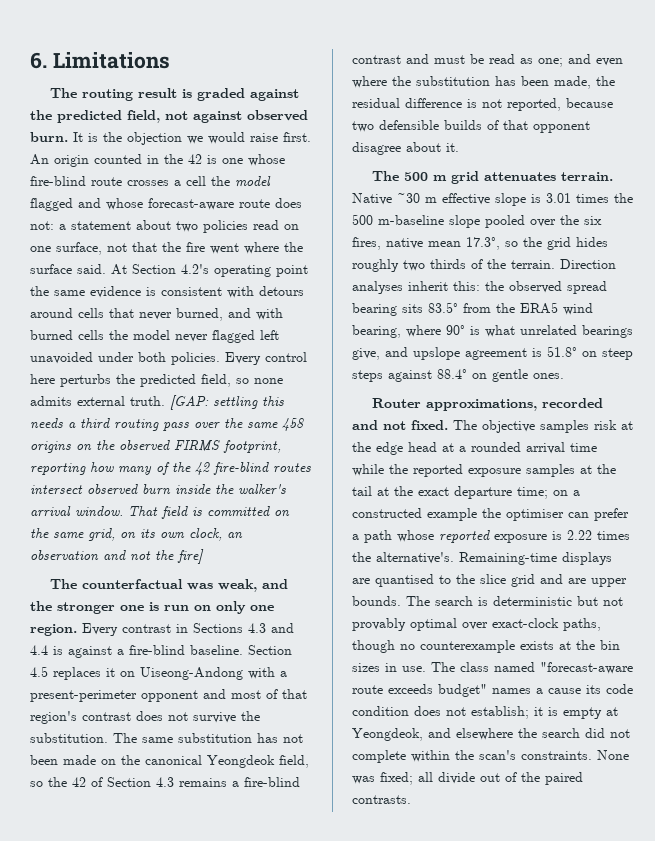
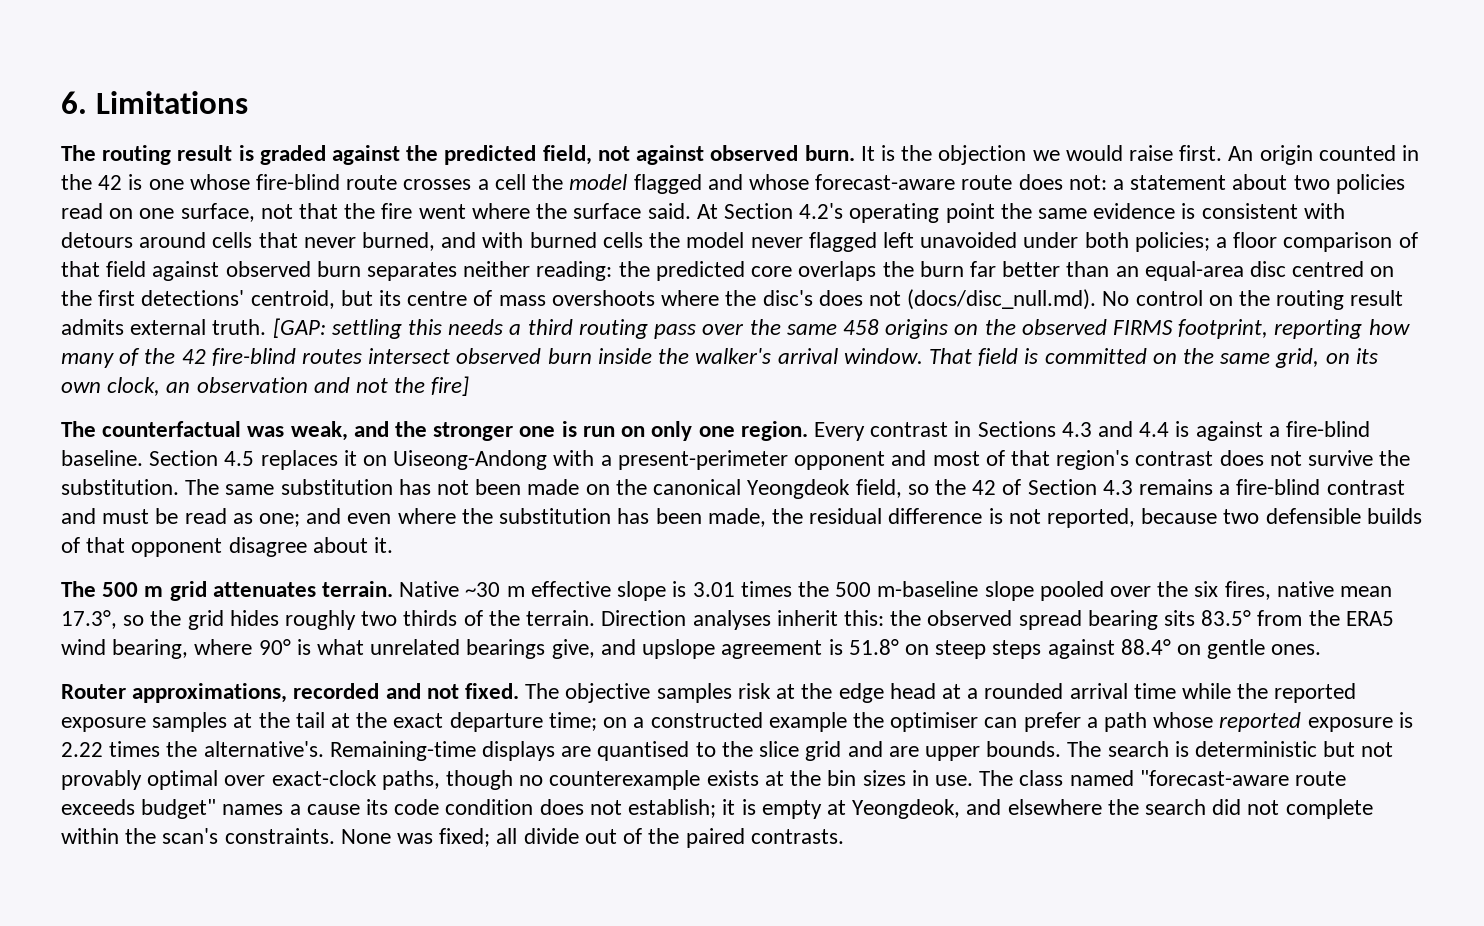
- At Section 4.2's operating point the same evidence is consistent with detours around cells that never burned, and with burned cells the model never flagged left unavoided under both policies. Every control here perturbs the predicted field, so none admits external truth.
+ At Section 4.2's operating point the same evidence is consistent with detours around cells that never burned, and with burned cells the model never flagged left unavoided under both policies; a floor comparison of that field against observed burn separates neither reading: the predicted core overlaps the burn far better than an equal-area disc centred on the first detections' centroid, but its centre of mass overshoots where the disc's does not (docs/disc_null.md). No control on the routing result admits external truth.

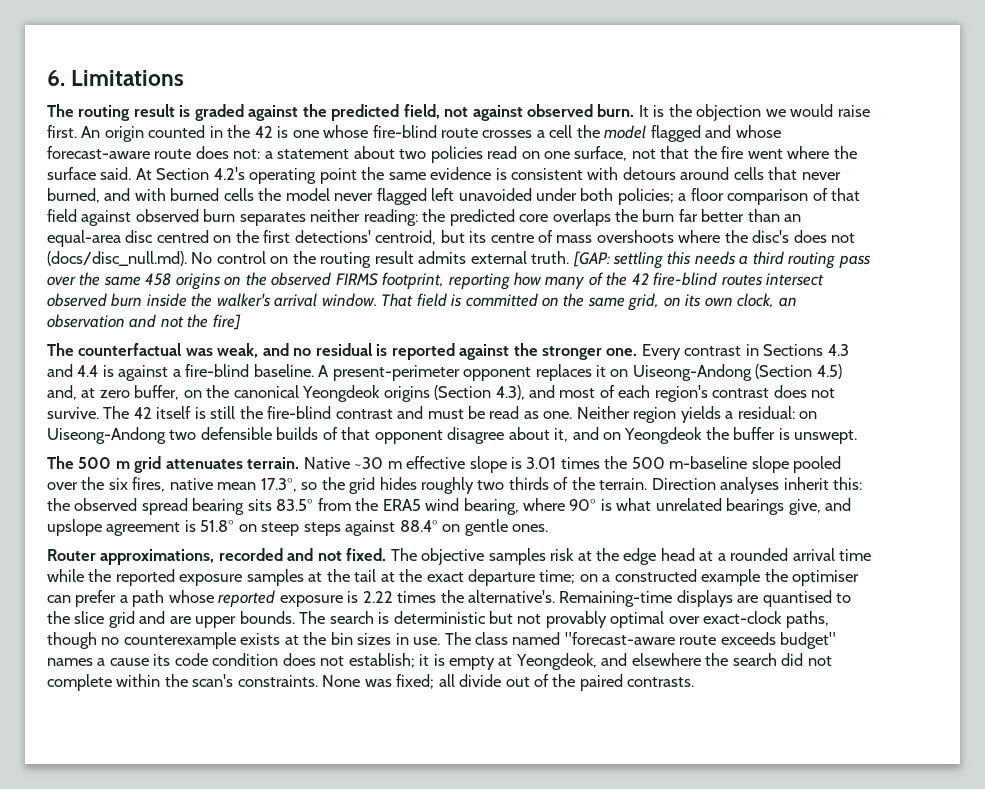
- The counterfactual was weak, and the stronger one is run on only one region.
+ The counterfactual was weak, and no residual is reported against the stronger one.
- Section 4.5 replaces it on Uiseong-Andong with a present-perimeter opponent and most of that region's contrast does not survive the substitution. The same substitution has not been made on the canonical Yeongdeok field, so the 42 of Section 4.3 remains a fire-blind contrast and must be read as one; and even where the substitution has been made, the residual difference is not reported, because two defensible builds of that opponent disagree about it.
+ A present-perimeter opponent replaces it on Uiseong-Andong (Section 4.5) and, at zero buffer, on the canonical Yeongdeok origins (Section 4.3), and most of each region's contrast does not survive. The 42 itself is still the fire-blind contrast and must be read as one. Neither region yields a residual: on Uiseong-Andong two defensible builds of that opponent disagree about it, and on Yeongdeok the buffer is unswept.

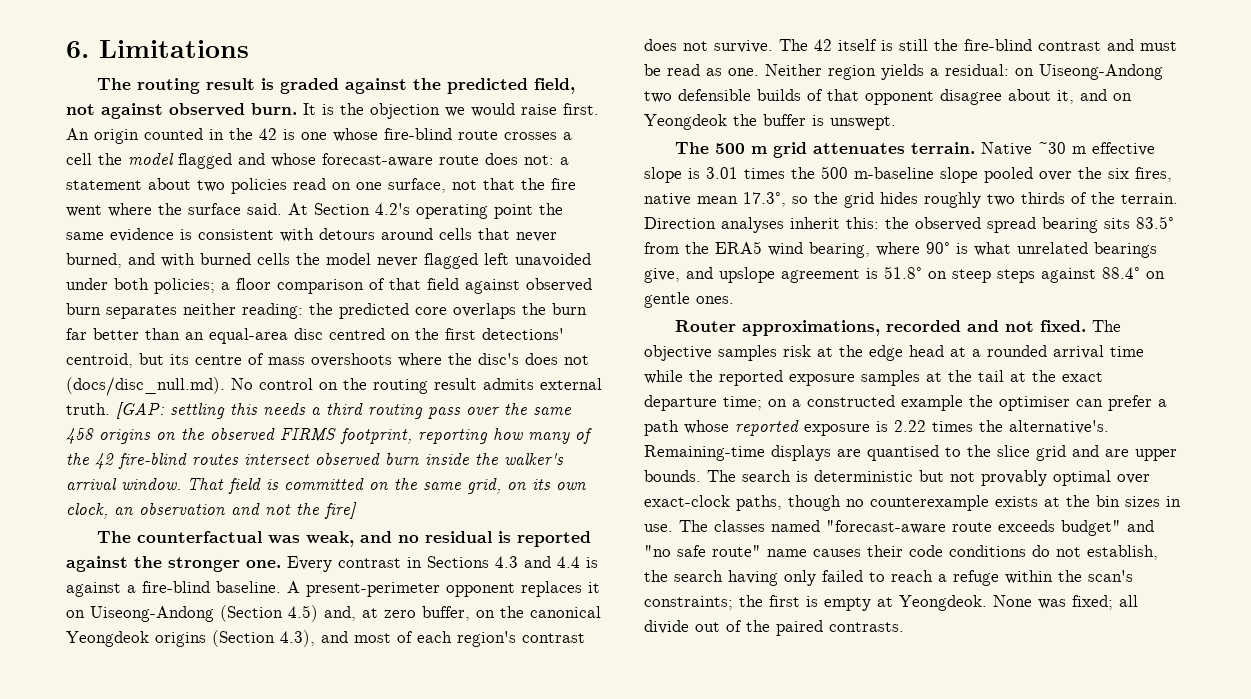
- The class named "forecast-aware route exceeds budget" names a cause its code condition does not establish; it is empty at Yeongdeok, and elsewhere the search did not complete within the scan's constraints.
+ The classes named "forecast-aware route exceeds budget" and "no safe route" name causes their code conditions do not establish, the search having only failed to reach a refuge within the scan's constraints; the first is empty at Yeongdeok.

